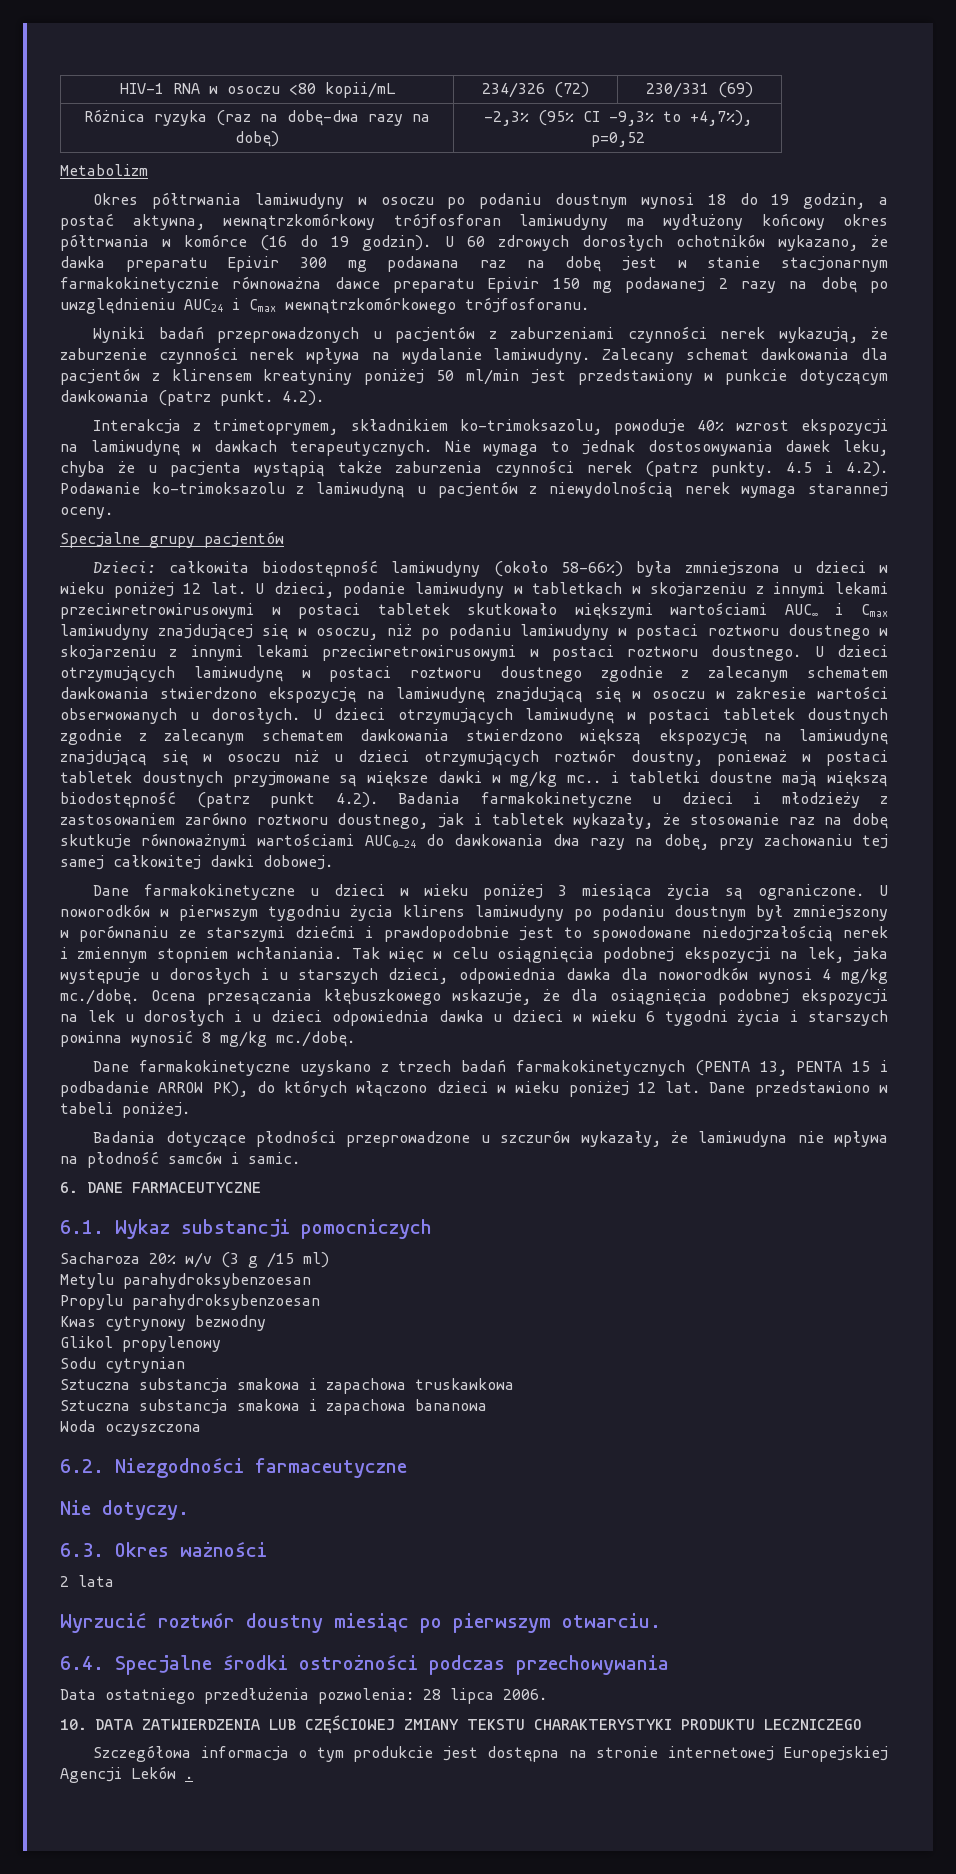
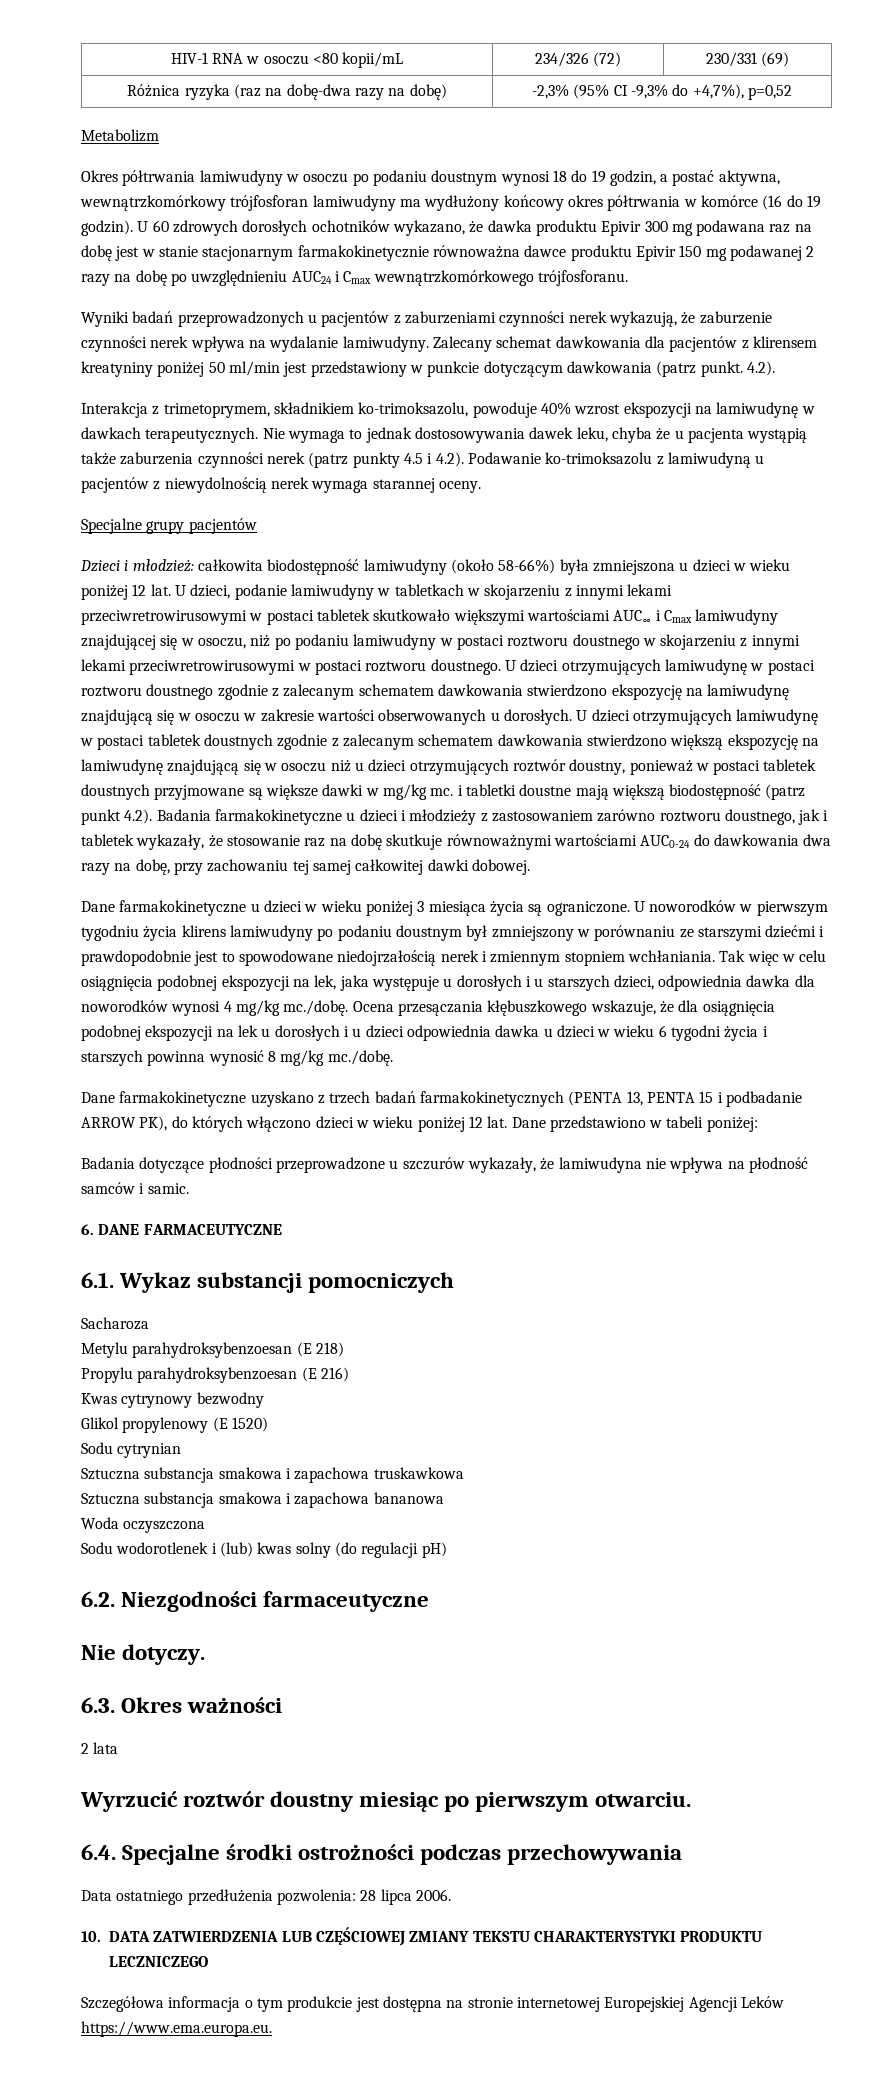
- Różnica ryzyka (raz na dobę-dwa razy na dobę) | -2,3% (95% CI -9,3% to +4,7%), p=0,52
+ Różnica ryzyka (raz na dobę-dwa razy na dobę) | -2,3% (95% CI -9,3% do +4,7%), p=0,52
- U 60 zdrowych dorosłych ochotników wykazano, że dawka preparatu Epivir 300 mg podawana raz na dobę jest w stanie stacjonarnym farmakokinetycznie równoważna dawce preparatu Epivir 150 mg podawanej 2 razy na dobę po uwzględnieniu AUC24 i Cmax wewnątrzkomórkowego trójfosforanu.
+ U 60 zdrowych dorosłych ochotników wykazano, że dawka produktu Epivir 300 mg podawana raz na dobę jest w stanie stacjonarnym farmakokinetycznie równoważna dawce produktu Epivir 150 mg podawanej 2 razy na dobę po uwzględnieniu AUC24 i Cmax wewnątrzkomórkowego trójfosforanu.
- Nie wymaga to jednak dostosowywania dawek leku, chyba że u pacjenta wystąpią także zaburzenia czynności nerek (patrz punkty. 4.5 i 4.2). Podawanie ko-trimoksazolu z lamiwudyną u pacjentów z niewydolnością nerek wymaga starannej oceny.
+ Nie wymaga to jednak dostosowywania dawek leku, chyba że u pacjenta wystąpią także zaburzenia czynności nerek (patrz punkty 4.5 i 4.2). Podawanie ko-trimoksazolu z lamiwudyną u pacjentów z niewydolnością nerek wymaga starannej oceny.
- Dzieci: całkowita biodostępność lamiwudyny (około 58-66%) była zmniejszona u dzieci w wieku poniżej 12 lat.
+ Dzieci i młodzież: całkowita biodostępność lamiwudyny (około 58-66%) była zmniejszona u dzieci w wieku poniżej 12 lat.
- U dzieci otrzymujących lamiwudynę w postaci tabletek doustnych zgodnie z zalecanym schematem dawkowania stwierdzono większą ekspozycję na lamiwudynę znajdującą się w osoczu niż u dzieci otrzymujących roztwór doustny, ponieważ w postaci tabletek doustnych przyjmowane są większe dawki w mg/kg mc.. i tabletki doustne mają większą biodostępność (patrz punkt 4.2). Badania farmakokinetyczne u dzieci i młodzieży z zastosowaniem zarówno roztworu doustnego, jak i tabletek wykazały, że stosowanie raz na dobę skutkuje równoważnymi wartościami AUC0-24 do dawkowania dwa razy na dobę, przy zachowaniu tej samej całkowitej dawki dobowej.
+ U dzieci otrzymujących lamiwudynę w postaci tabletek doustnych zgodnie z zalecanym schematem dawkowania stwierdzono większą ekspozycję na lamiwudynę znajdującą się w osoczu niż u dzieci otrzymujących roztwór doustny, ponieważ w postaci tabletek doustnych przyjmowane są większe dawki w mg/kg mc. i tabletki doustne mają większą biodostępność (patrz punkt 4.2). Badania farmakokinetyczne u dzieci i młodzieży z zastosowaniem zarówno roztworu doustnego, jak i tabletek wykazały, że stosowanie raz na dobę skutkuje równoważnymi wartościami AUC0-24 do dawkowania dwa razy na dobę, przy zachowaniu tej samej całkowitej dawki dobowej.
- Dane przedstawiono w tabeli poniżej.
+ Dane przedstawiono w tabeli poniżej:
- Sacharoza 20% w/v (3 g /15 ml)
+ Sacharoza
- Metylu parahydroksybenzoesan
+ Metylu parahydroksybenzoesan (E 218)
- Propylu parahydroksybenzoesan
+ Propylu parahydroksybenzoesan (E 216)
- Glikol propylenowy
+ Glikol propylenowy (E 1520)
+ Sodu wodorotlenek i (lub) kwas solny (do regulacji pH)
- Szczegółowa informacja o tym produkcie jest dostępna na stronie internetowej Europejskiej Agencji Leków .
+ Szczegółowa informacja o tym produkcie jest dostępna na stronie internetowej Europejskiej Agencji Leków https://www.ema.europa.eu.

